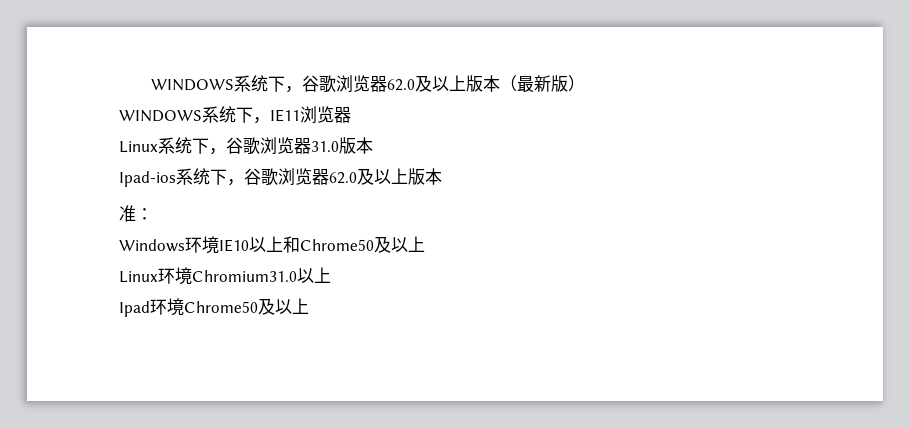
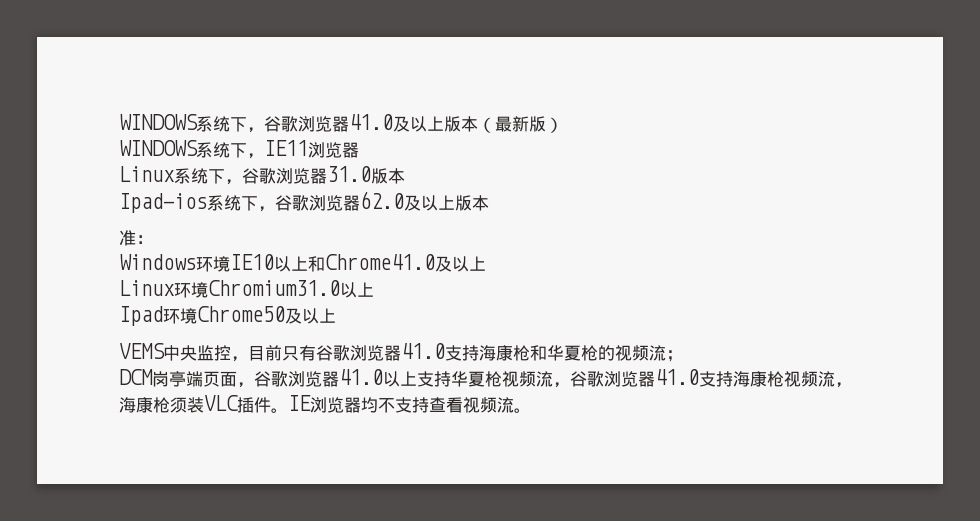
- WINDOWS系统下，谷歌浏览器62.0及以上版本（最新版）
+ WINDOWS系统下，谷歌浏览器41.0及以上版本（最新版）
- Windows环境IE10以上和Chrome50及以上
+ Windows环境IE10以上和Chrome41.0及以上
+ VEMS中央监控，目前只有谷歌浏览器41.0支持海康枪和华夏枪的视频流；
+ DCM岗亭端页面，谷歌浏览器41.0以上支持华夏枪视频流，谷歌浏览器41.0支持海康枪视频流，海康枪须装VLC插件。IE浏览器均不支持查看视频流。

